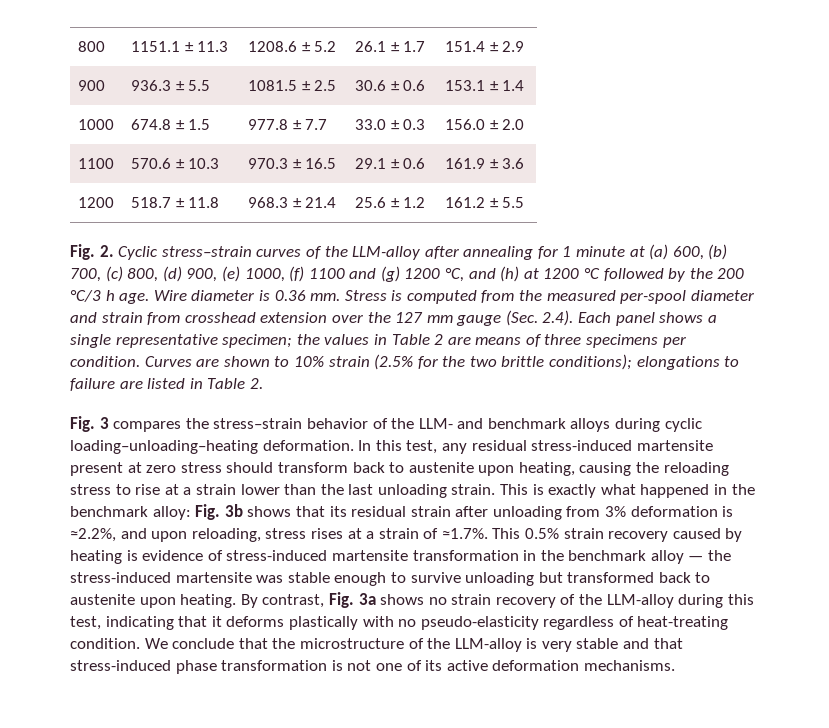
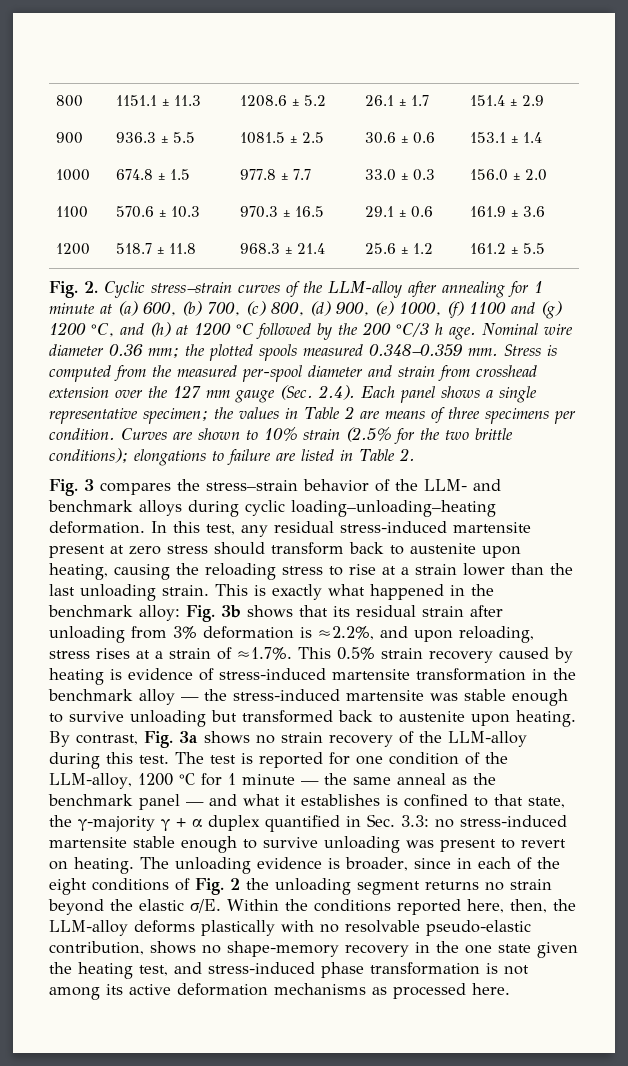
- Wire diameter is 0.36 mm.
+ Nominal wire diameter 0.36 mm; the plotted spools measured 0.348–0.359 mm.
- By contrast, Fig. 3a shows no strain recovery of the LLM-alloy during this test, indicating that it deforms plastically with no pseudo-elasticity regardless of heat-treating condition. We conclude that the microstructure of the LLM-alloy is very stable and that stress-induced phase transformation is not one of its active deformation mechanisms.
+ By contrast, Fig. 3a shows no strain recovery of the LLM-alloy during this test. The test is reported for one condition of the LLM-alloy, 1200 °C for 1 minute — the same anneal as the benchmark panel — and what it establishes is confined to that state, the γ-majority γ + α duplex quantified in Sec. 3.3: no stress-induced martensite stable enough to survive unloading was present to revert on heating. The unloading evidence is broader, since in each of the eight conditions of Fig. 2 the unloading segment returns no strain beyond the elastic σ/E. Within the conditions reported here, then, the LLM-alloy deforms plastically with no resolvable pseudo-elastic contribution, shows no shape-memory recovery in the one state given the heating test, and stress-induced phase transformation is not among its active deformation mechanisms as processed here.

